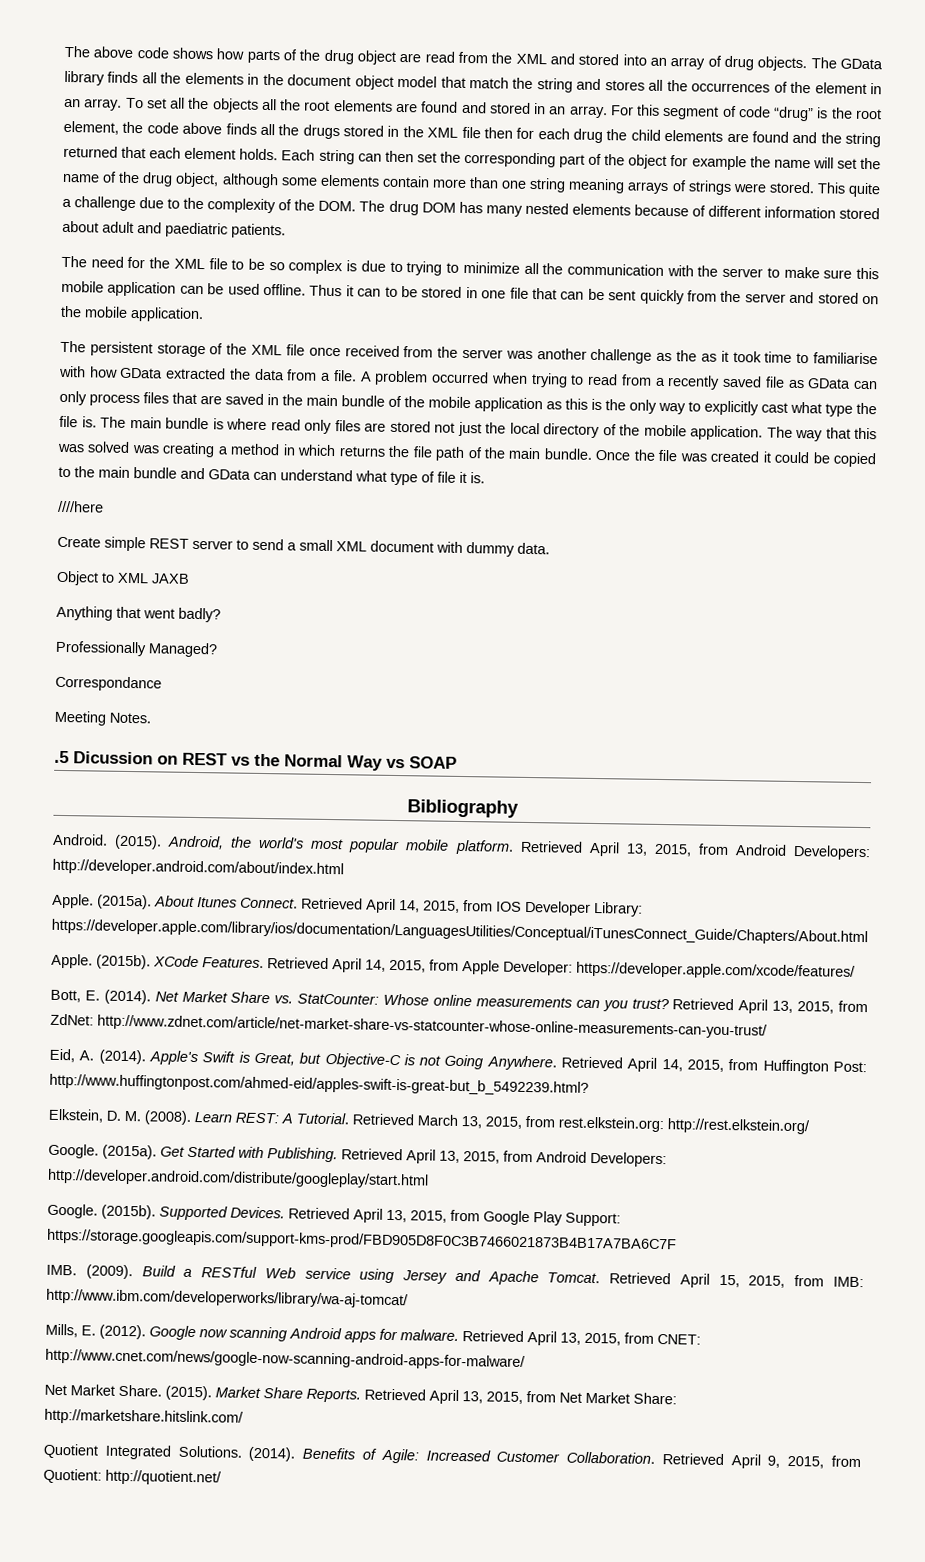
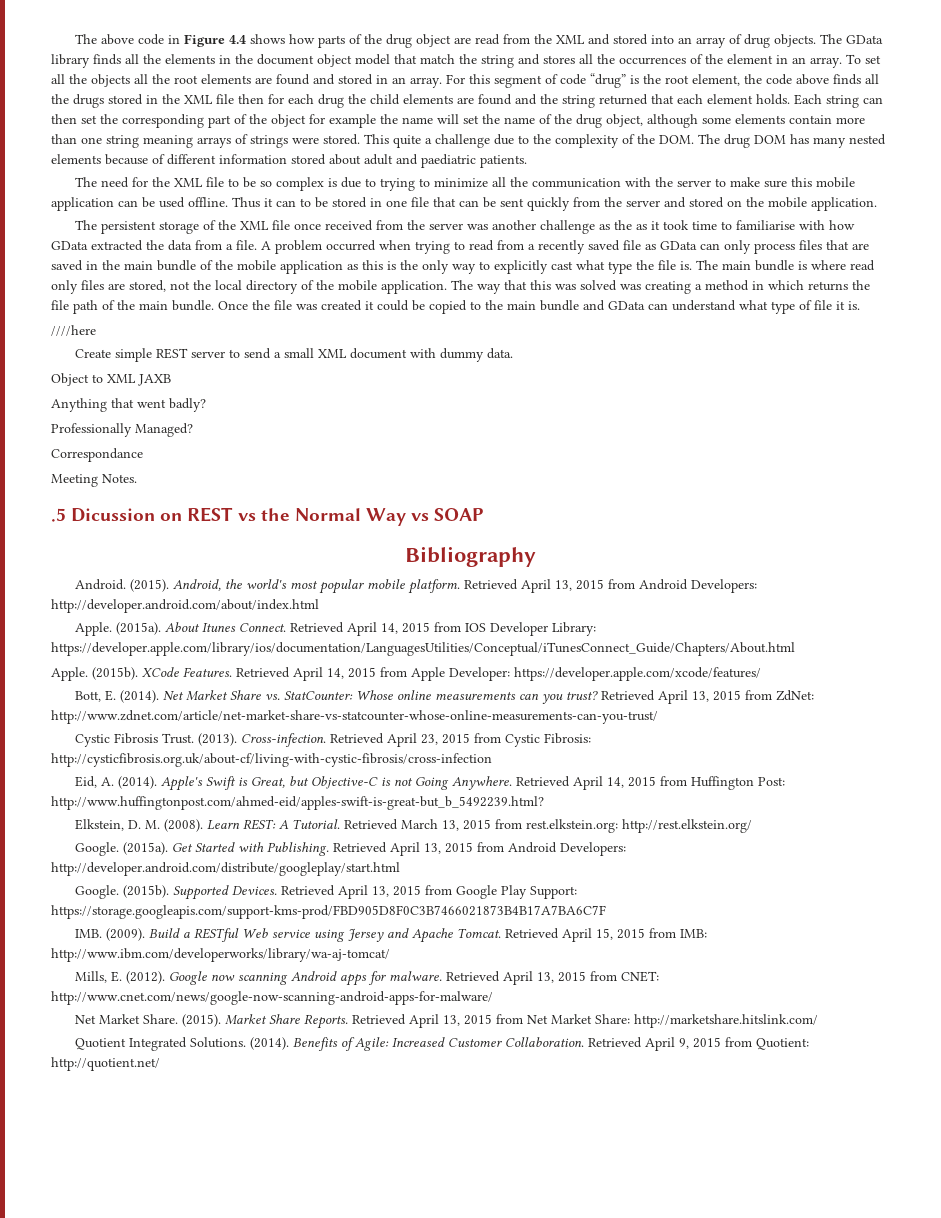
- The above code shows how parts of the drug object are read from the XML and stored into an array of drug objects.
+ The above code in Figure 4.4 shows how parts of the drug object are read from the XML and stored into an array of drug objects.
- The main bundle is where read only files are stored not just the local directory of the mobile application.
+ The main bundle is where read only files are stored, not the local directory of the mobile application.
- Retrieved April 13, 2015, from Android Developers: http://developer.android.com/about/index.html
+ Retrieved April 13, 2015 from Android Developers: http://developer.android.com/about/index.html
- Retrieved April 14, 2015, from IOS Developer Library: https://developer.apple.com/library/ios/documentation/LanguagesUtilities/Conceptual/iTunesConnect_Guide/Chapters/About.html
+ Retrieved April 14, 2015 from IOS Developer Library: https://developer.apple.com/library/ios/documentation/LanguagesUtilities/Conceptual/iTunesConnect_Guide/Chapters/About.html
- Retrieved April 14, 2015, from Apple Developer: https://developer.apple.com/xcode/features/
+ Retrieved April 14, 2015 from Apple Developer: https://developer.apple.com/xcode/features/
- Retrieved April 13, 2015, from ZdNet: http://www.zdnet.com/article/net-market-share-vs-statcounter-whose-online-measurements-can-you-trust/
+ Retrieved April 13, 2015 from ZdNet: http://www.zdnet.com/article/net-market-share-vs-statcounter-whose-online-measurements-can-you-trust/
+ Cystic Fibrosis Trust. (2013). Cross-infection. Retrieved April 23, 2015 from Cystic Fibrosis: http://cysticfibrosis.org.uk/about-cf/living-with-cystic-fibrosis/cross-infection
- Retrieved April 14, 2015, from Huffington Post: http://www.huffingtonpost.com/ahmed-eid/apples-swift-is-great-but_b_5492239.html?
+ Retrieved April 14, 2015 from Huffington Post: http://www.huffingtonpost.com/ahmed-eid/apples-swift-is-great-but_b_5492239.html?
- Retrieved March 13, 2015, from rest.elkstein.org: http://rest.elkstein.org/
+ Retrieved March 13, 2015 from rest.elkstein.org: http://rest.elkstein.org/
- Retrieved April 13, 2015, from Android Developers: http://developer.android.com/distribute/googleplay/start.html
+ Retrieved April 13, 2015 from Android Developers: http://developer.android.com/distribute/googleplay/start.html
- Retrieved April 13, 2015, from Google Play Support: https://storage.googleapis.com/support-kms-prod/FBD905D8F0C3B7466021873B4B17A7BA6C7F
+ Retrieved April 13, 2015 from Google Play Support: https://storage.googleapis.com/support-kms-prod/FBD905D8F0C3B7466021873B4B17A7BA6C7F
- Retrieved April 15, 2015, from IMB: http://www.ibm.com/developerworks/library/wa-aj-tomcat/
+ Retrieved April 15, 2015 from IMB: http://www.ibm.com/developerworks/library/wa-aj-tomcat/
- Retrieved April 13, 2015, from CNET: http://www.cnet.com/news/google-now-scanning-android-apps-for-malware/
+ Retrieved April 13, 2015 from CNET: http://www.cnet.com/news/google-now-scanning-android-apps-for-malware/
- Retrieved April 13, 2015, from Net Market Share: http://marketshare.hitslink.com/
+ Retrieved April 13, 2015 from Net Market Share: http://marketshare.hitslink.com/
- Retrieved April 9, 2015, from Quotient: http://quotient.net/
+ Retrieved April 9, 2015 from Quotient: http://quotient.net/

